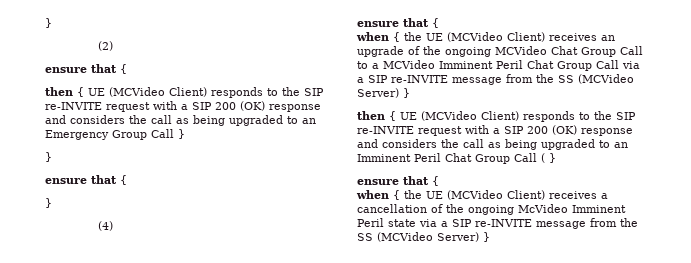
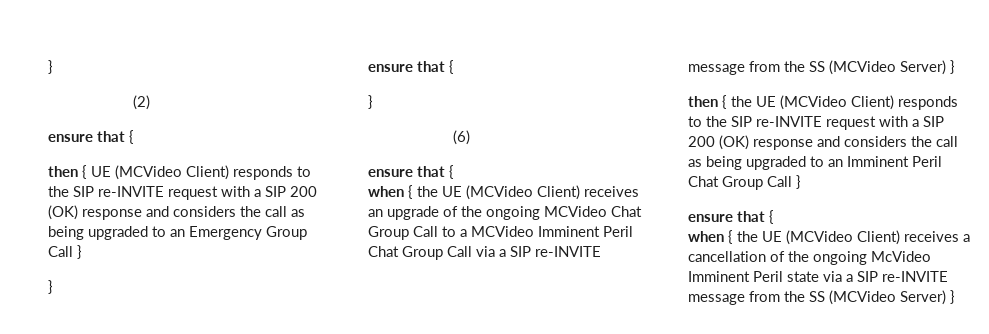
- (4)
+ (6)
- then { UE (MCVideo Client) responds to the SIP re-INVITE request with a SIP 200 (OK) response and considers the call as being upgraded to an Imminent Peril Chat Group Call ( }
+ then { the UE (MCVideo Client) responds to the SIP re-INVITE request with a SIP 200 (OK) response and considers the call as being upgraded to an Imminent Peril Chat Group Call }

